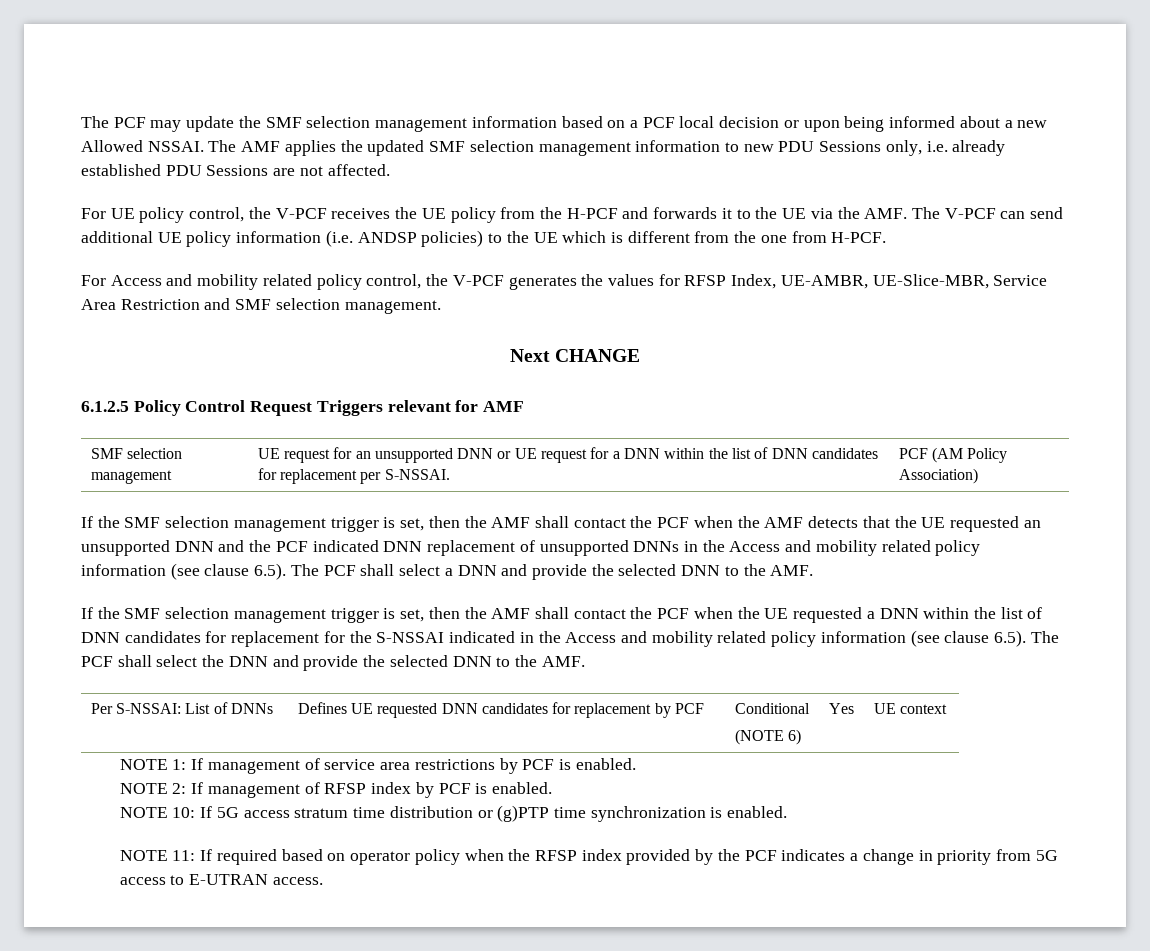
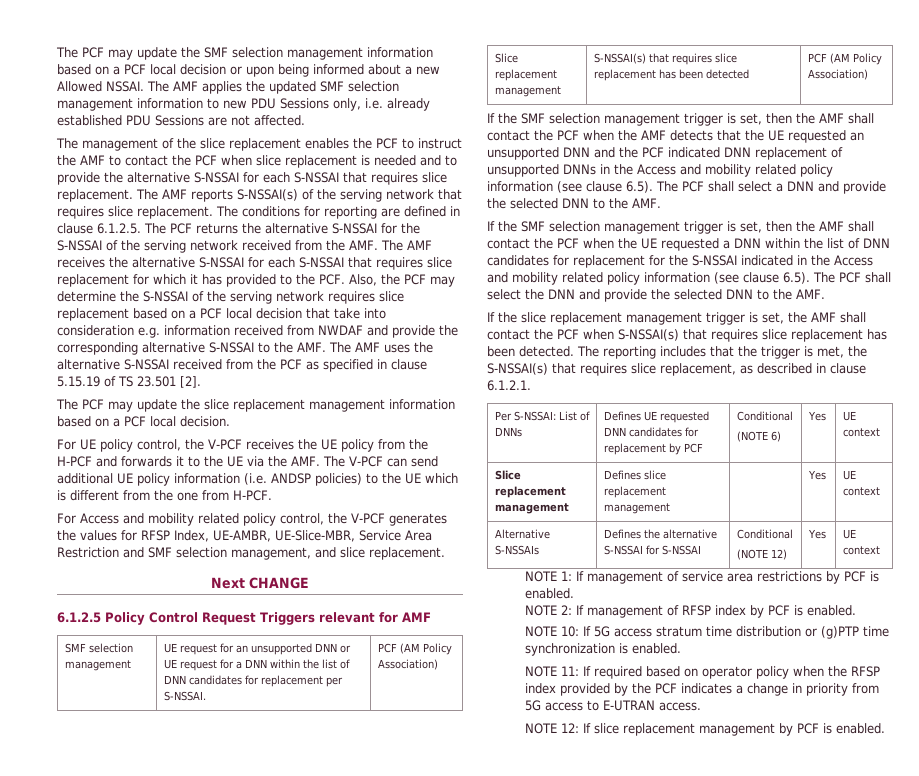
+ The management of the slice replacement enables the PCF to instruct the AMF to contact the PCF when slice replacement is needed and to provide the alternative S-NSSAI for each S-NSSAI that requires slice replacement. The AMF reports S-NSSAI(s) of the serving network that requires slice replacement. The conditions for reporting are defined in clause 6.1.2.5. The PCF returns the alternative S-NSSAI for the S-NSSAI of the serving network received from the AMF. The AMF receives the alternative S-NSSAI for each S-NSSAI that requires slice replacement for which it has provided to the PCF. Also, the PCF may determine the S-NSSAI of the serving network requires slice replacement based on a PCF local decision that take into consideration e.g. information received from NWDAF and provide the corresponding alternative S-NSSAI to the AMF. The AMF uses the alternative S-NSSAI received from the PCF as specified in clause 5.15.19 of TS 23.501 [2].
+ The PCF may update the slice replacement management information based on a PCF local decision.
- For Access and mobility related policy control, the V-PCF generates the values for RFSP Index, UE-AMBR, UE-Slice-MBR, Service Area Restriction and SMF selection management.
+ For Access and mobility related policy control, the V-PCF generates the values for RFSP Index, UE-AMBR, UE-Slice-MBR, Service Area Restriction and SMF selection management, and slice replacement.
+ Slice replacement management | S-NSSAI(s) that requires slice replacement has been detected | PCF (AM Policy Association)
+ If the slice replacement management trigger is set, the AMF shall contact the PCF when S-NSSAI(s) that requires slice replacement has been detected. The reporting includes that the trigger is met, the S-NSSAI(s) that requires slice replacement, as described in clause 6.1.2.1.
+ Slice replacement management | Defines slice replacement management | | Yes | UE context
+ Alternative S-NSSAIs | Defines the alternative S-NSSAI for S-NSSAI | Conditional
+ (NOTE 12) | Yes | UE context
+ NOTE 12: If slice replacement management by PCF is enabled.

